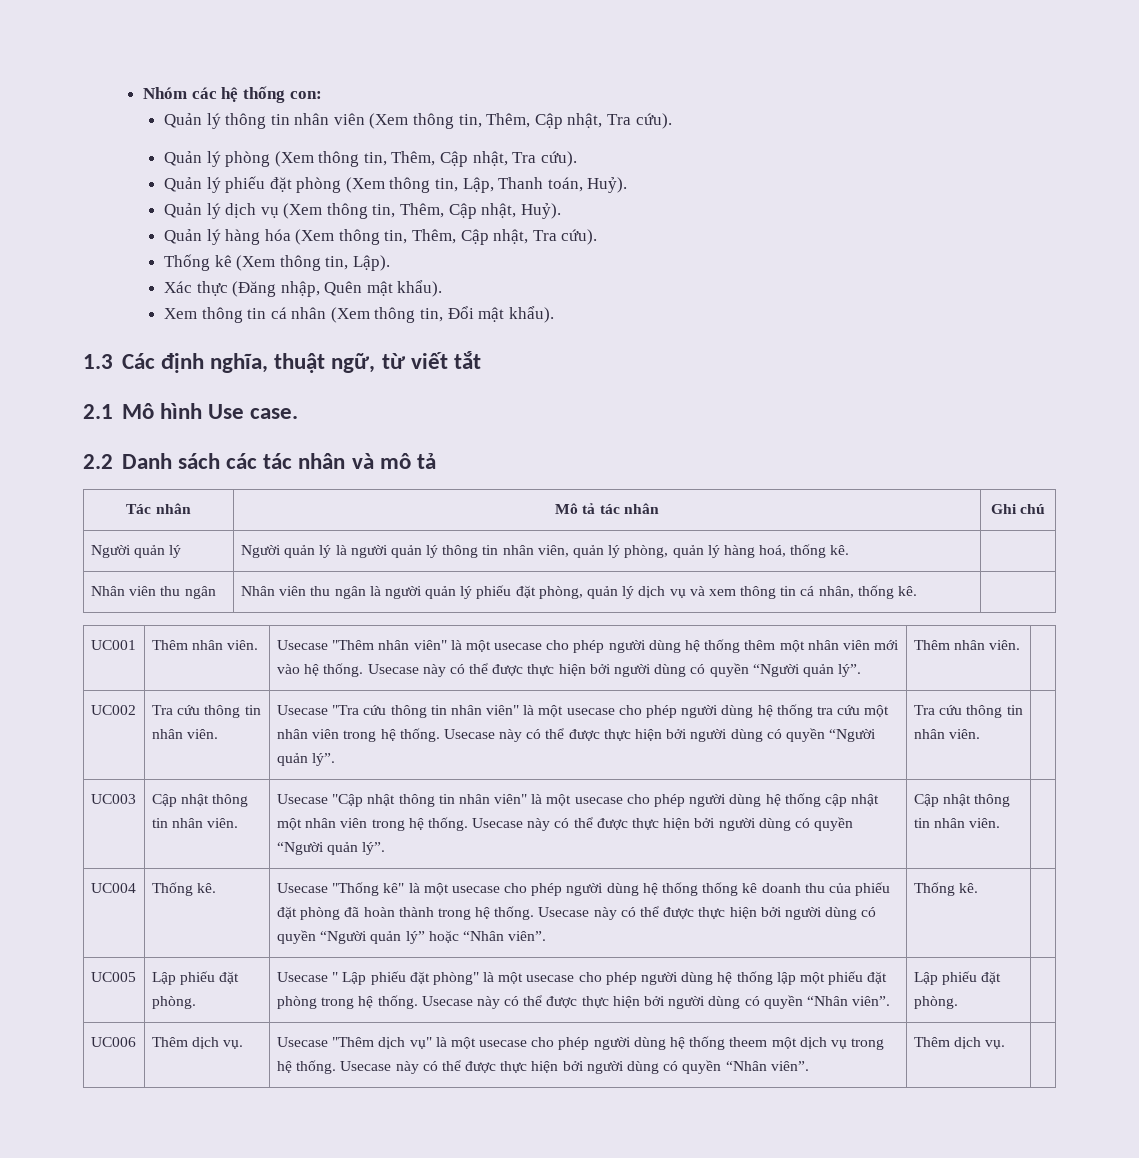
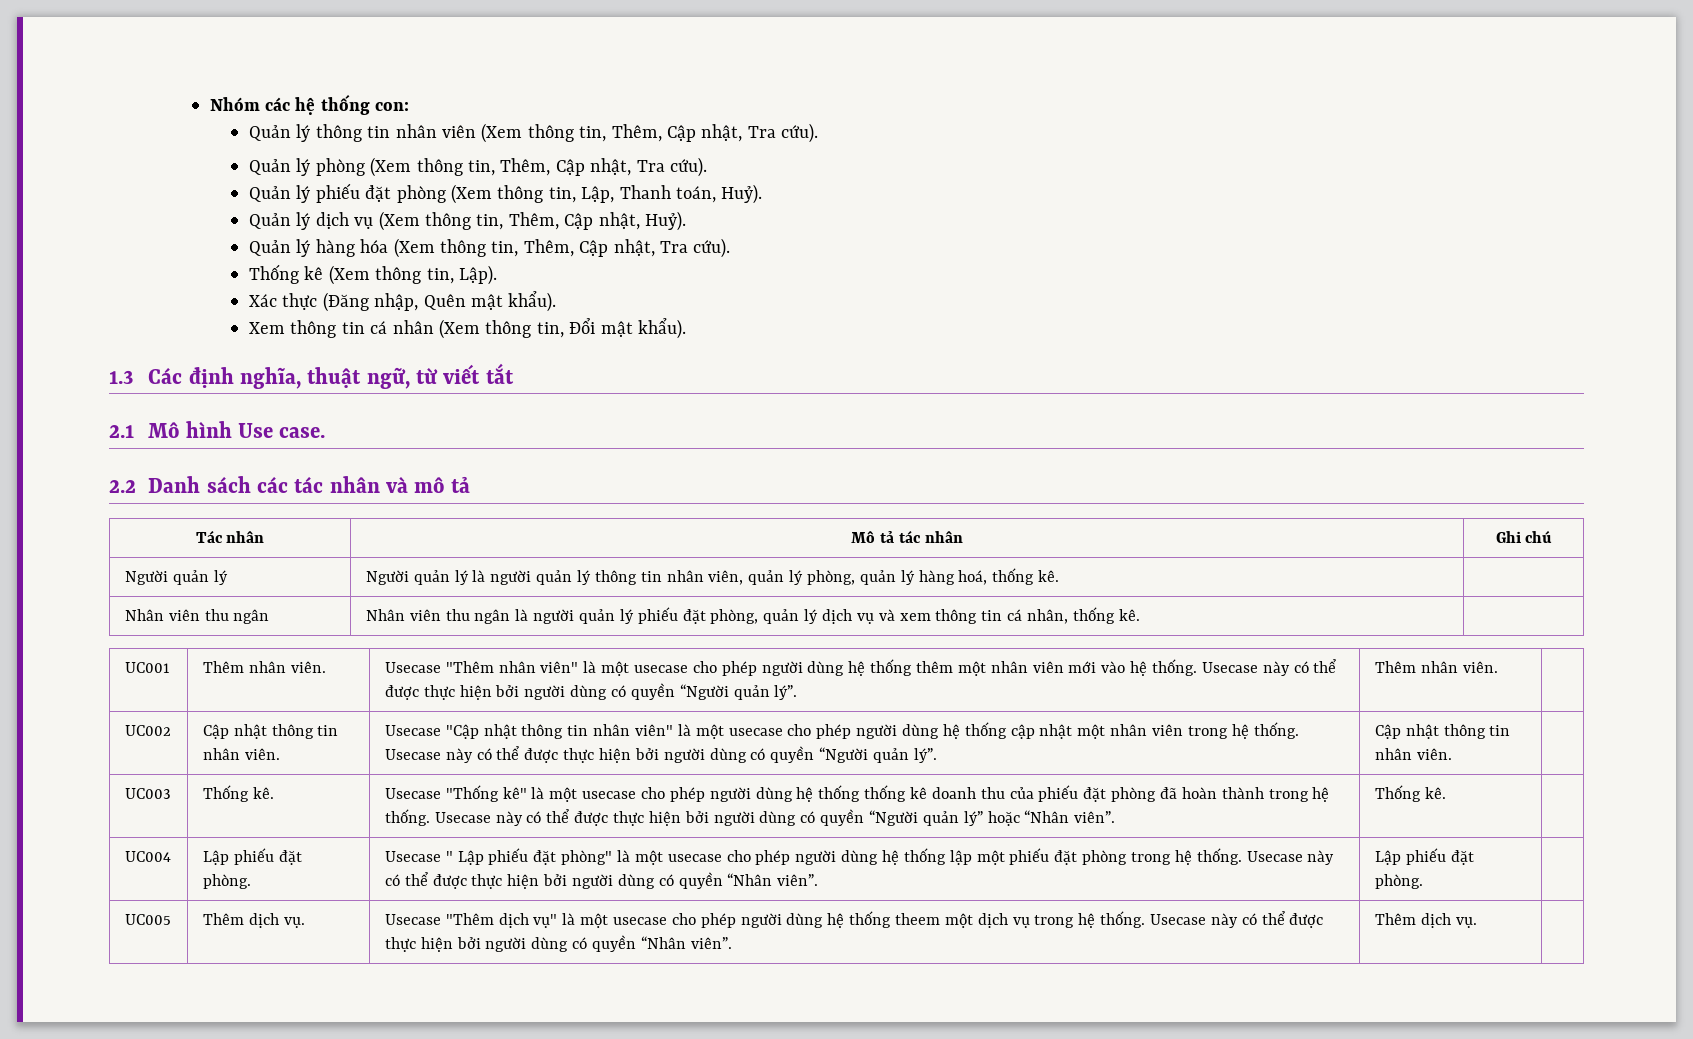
- Tra cứu thông tin nhân viên. | Usecase "Tra cứu thông tin nhân viên" là một usecase cho phép người dùng hệ thống tra cứu một nhân viên trong hệ thống. Usecase này có thể được thực hiện bởi người dùng có quyền “Người quản lý”. | Tra cứu thông tin nhân viên. |
- UC003
- UC004
+ UC003
- UC005
+ UC004
- UC006
+ UC005

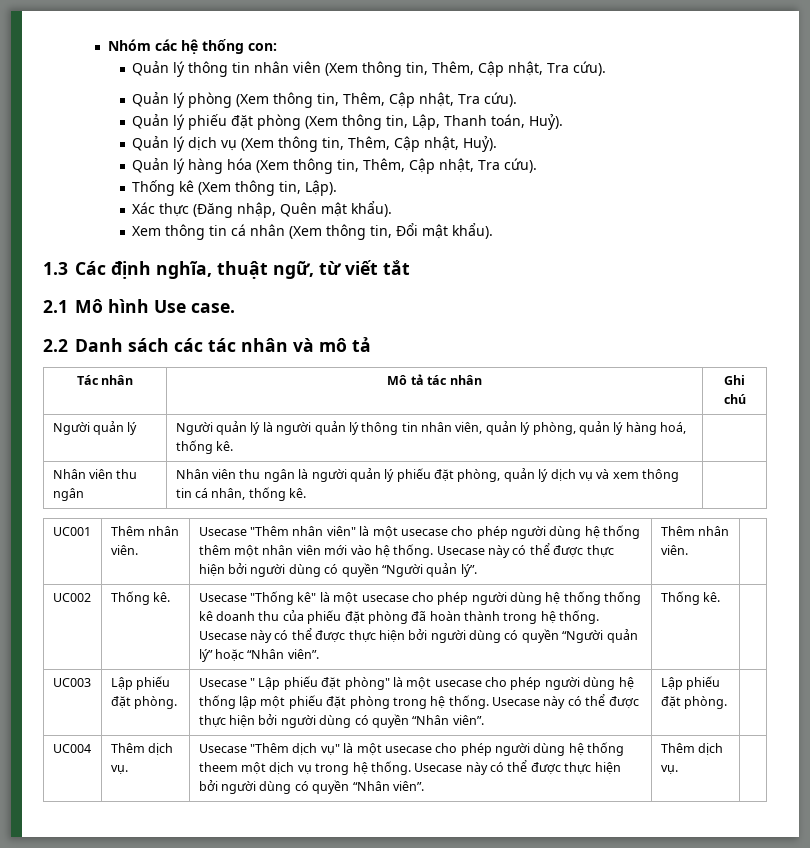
- Cập nhật thông tin nhân viên. | Usecase "Cập nhật thông tin nhân viên" là một usecase cho phép người dùng hệ thống cập nhật một nhân viên trong hệ thống. Usecase này có thể được thực hiện bởi người dùng có quyền “Người quản lý”. | Cập nhật thông tin nhân viên. |
- UC003
- UC004
+ UC003
- UC005
+ UC004

